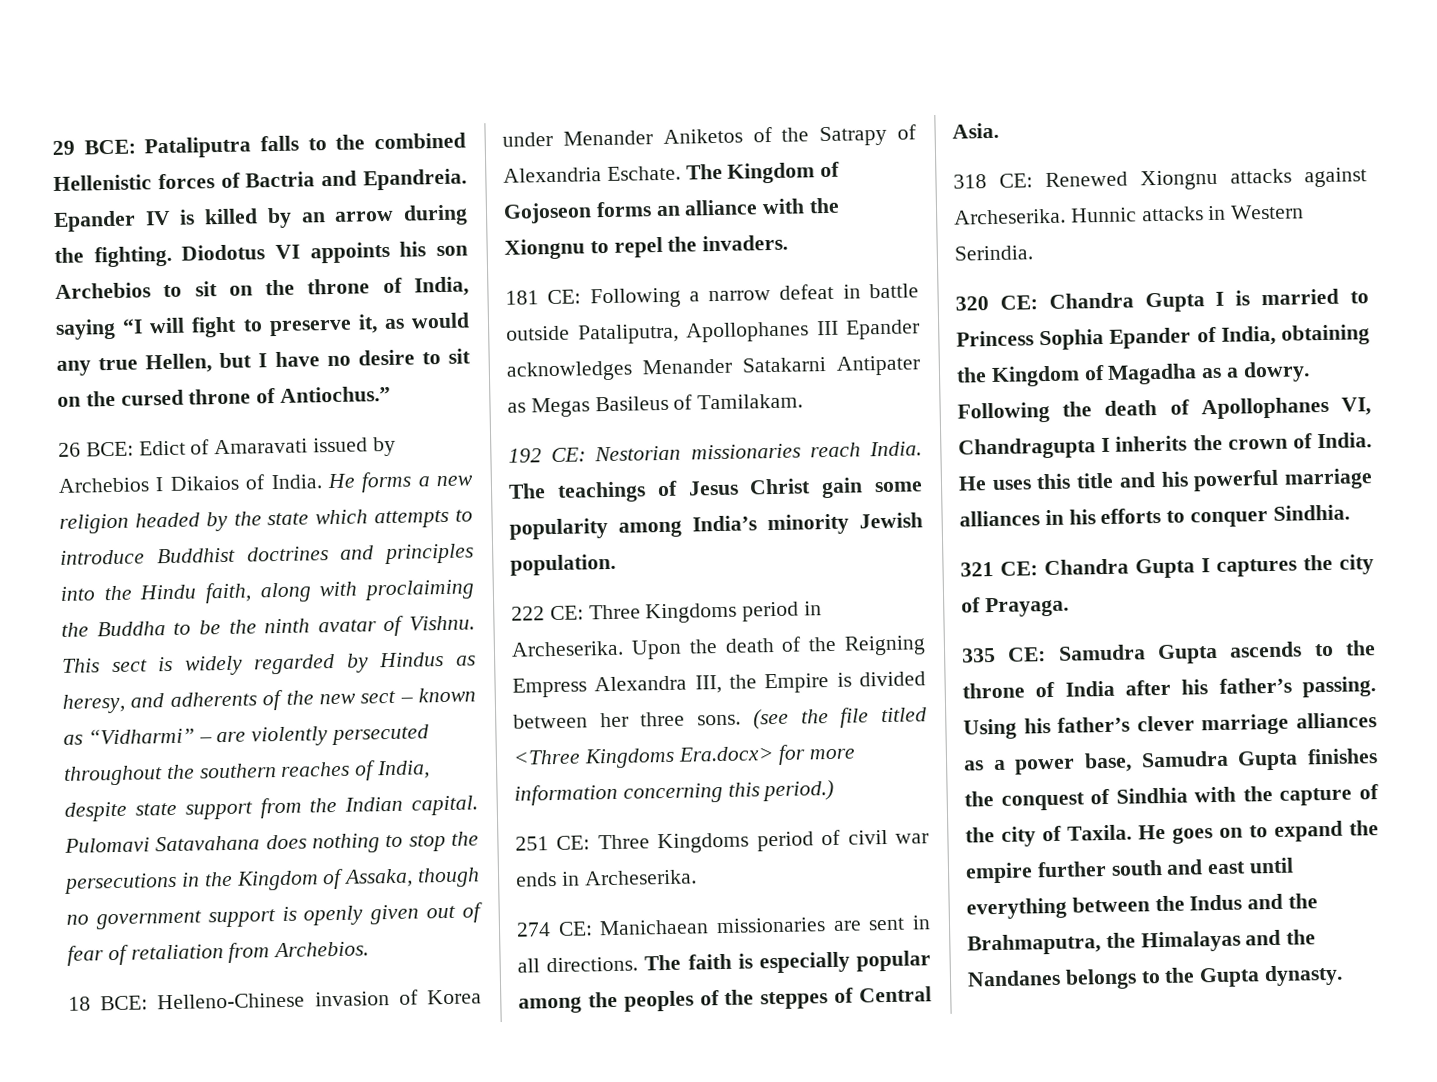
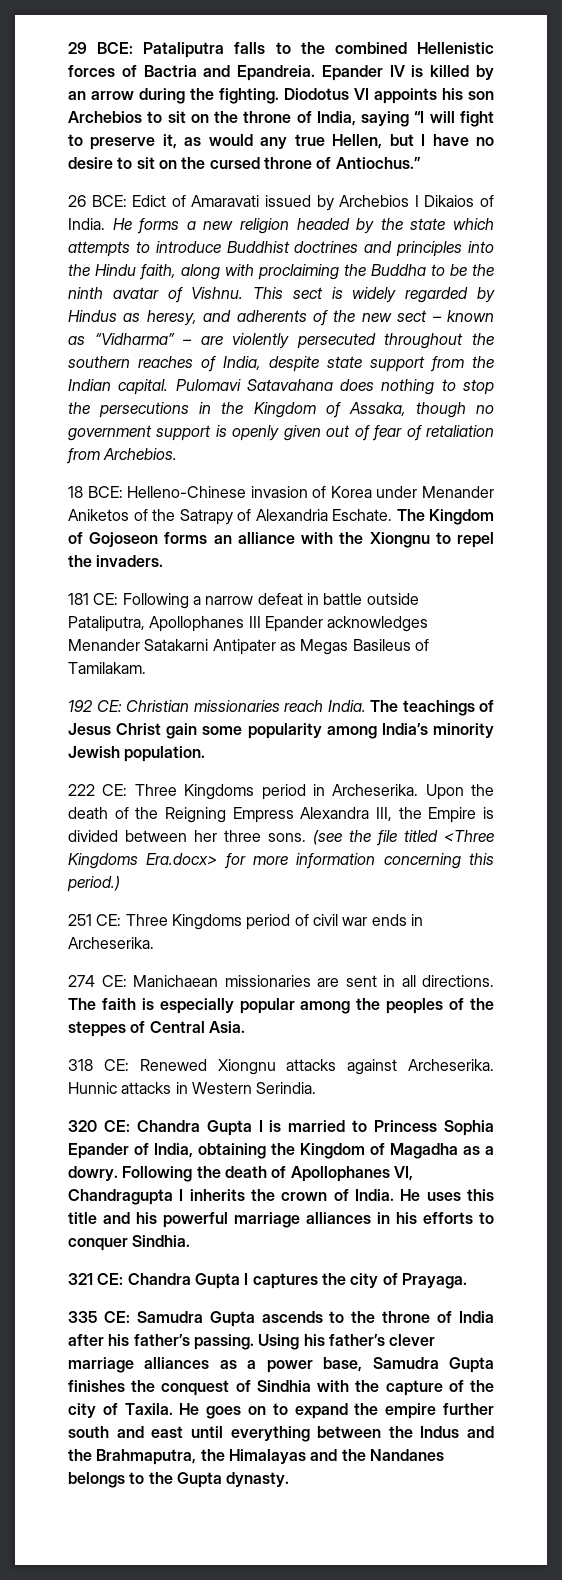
- This sect is widely regarded by Hindus as heresy, and adherents of the new sect – known as “Vidharmi” – are violently persecuted throughout the southern reaches of India, despite state support from the Indian capital.
+ This sect is widely regarded by Hindus as heresy, and adherents of the new sect – known as “Vidharma” – are violently persecuted throughout the southern reaches of India, despite state support from the Indian capital.
- 192 CE: Nestorian missionaries reach India.
+ 192 CE: Christian missionaries reach India.

